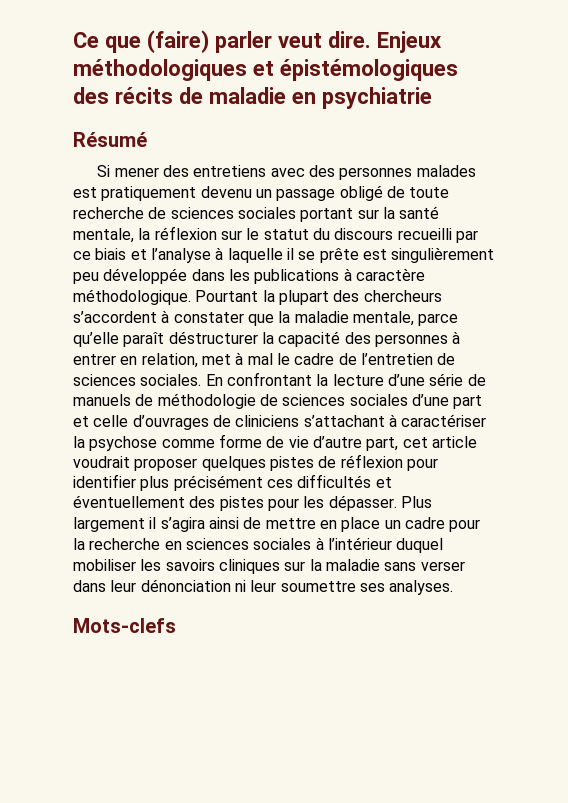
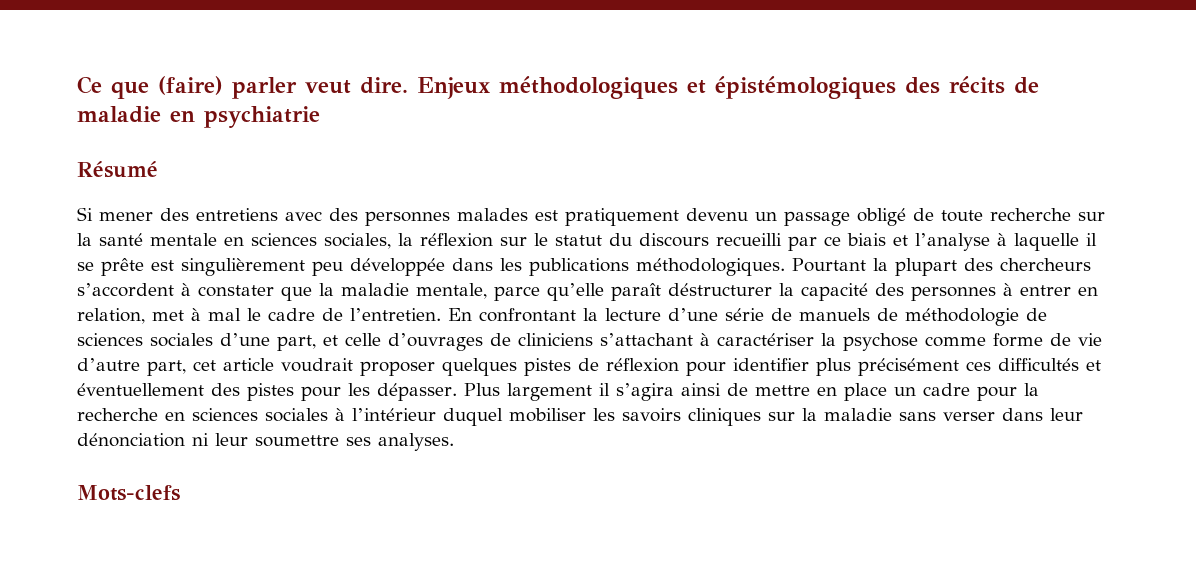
- Si mener des entretiens avec des personnes malades est pratiquement devenu un passage obligé de toute recherche de sciences sociales portant sur la santé mentale, la réflexion sur le statut du discours recueilli par ce biais et l’analyse à laquelle il se prête est singulièrement peu développée dans les publications à caractère méthodologique.
+ Si mener des entretiens avec des personnes malades est pratiquement devenu un passage obligé de toute recherche sur la santé mentale en sciences sociales, la réflexion sur le statut du discours recueilli par ce biais et l’analyse à laquelle il se prête est singulièrement peu développée dans les publications méthodologiques.
- Pourtant la plupart des chercheurs s’accordent à constater que la maladie mentale, parce qu’elle paraît déstructurer la capacité des personnes à entrer en relation, met à mal le cadre de l’entretien de sciences sociales.
+ Pourtant la plupart des chercheurs s’accordent à constater que la maladie mentale, parce qu’elle paraît déstructurer la capacité des personnes à entrer en relation, met à mal le cadre de l’entretien.
- En confrontant la lecture d’une série de manuels de méthodologie de sciences sociales d’une part et celle d’ouvrages de cliniciens s’attachant à caractériser la psychose comme forme de vie d’autre part, cet article voudrait proposer quelques pistes de réflexion pour identifier plus précisément ces difficultés et éventuellement des pistes pour les dépasser.
+ En confrontant la lecture d’une série de manuels de méthodologie de sciences sociales d’une part, et celle d’ouvrages de cliniciens s’attachant à caractériser la psychose comme forme de vie d’autre part, cet article voudrait proposer quelques pistes de réflexion pour identifier plus précisément ces difficultés et éventuellement des pistes pour les dépasser.

